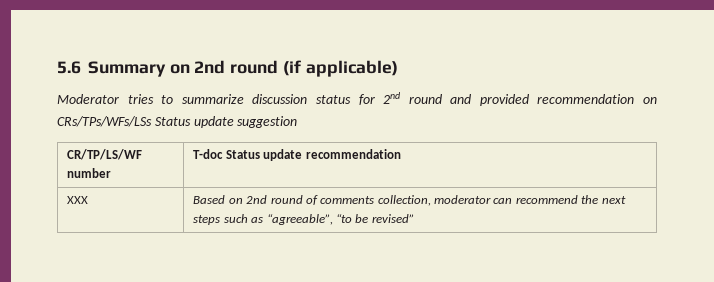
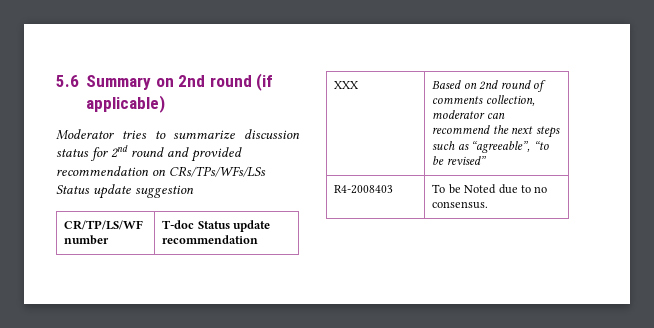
+ R4-2008403 | To be Noted due to no consensus.

